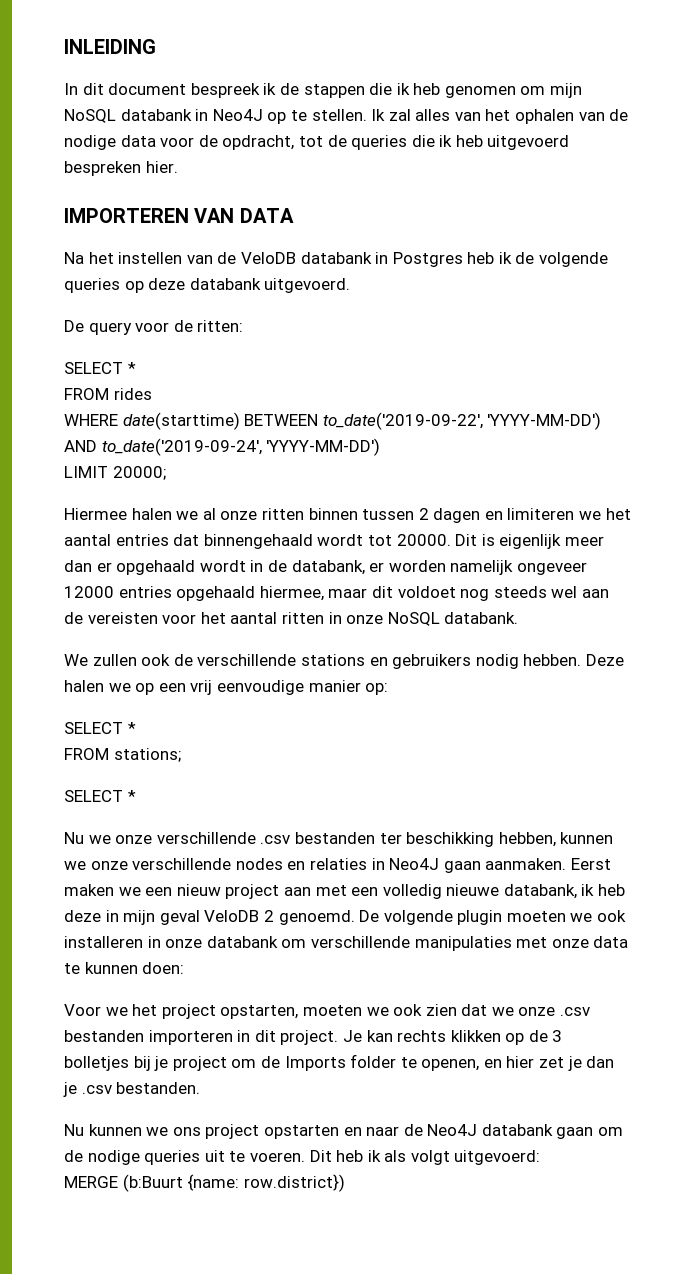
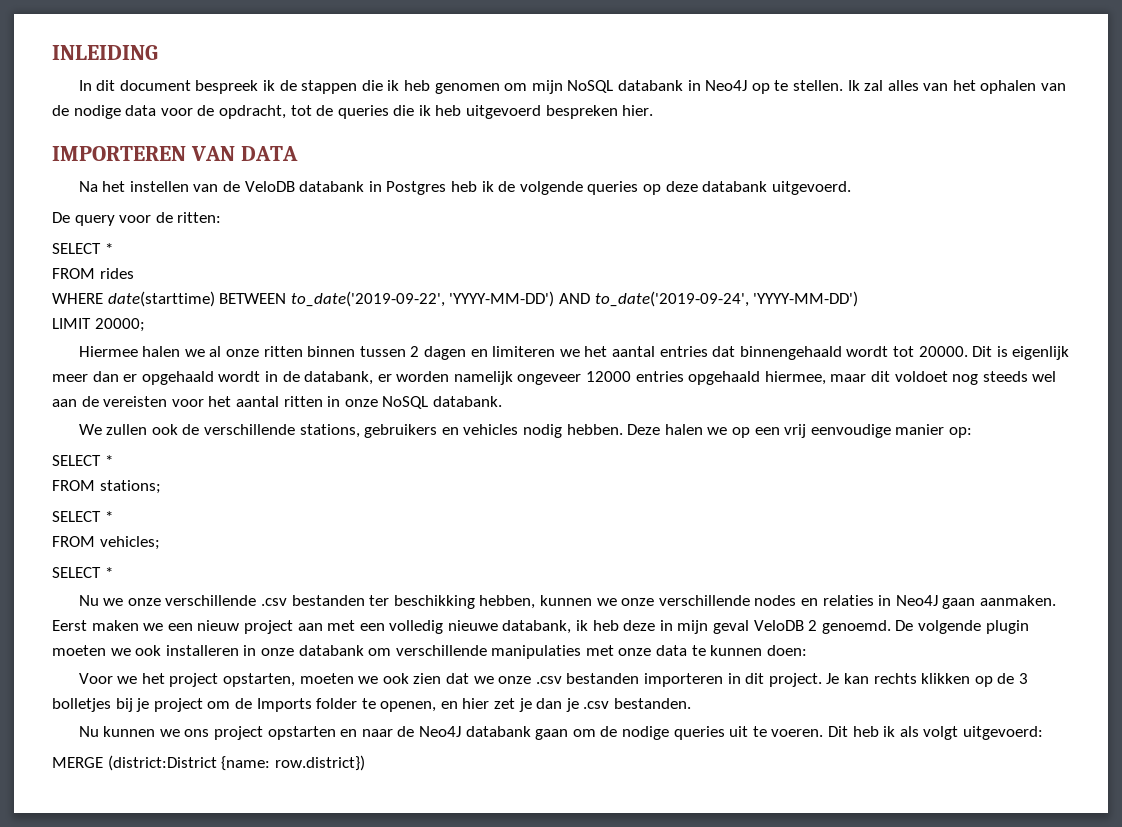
- We zullen ook de verschillende stations en gebruikers nodig hebben.
+ We zullen ook de verschillende stations, gebruikers en vehicles nodig hebben.
+ FROM vehicles;
+ SELECT *
- MERGE (b:Buurt {name: row.district})
+ MERGE (district:District {name: row.district})

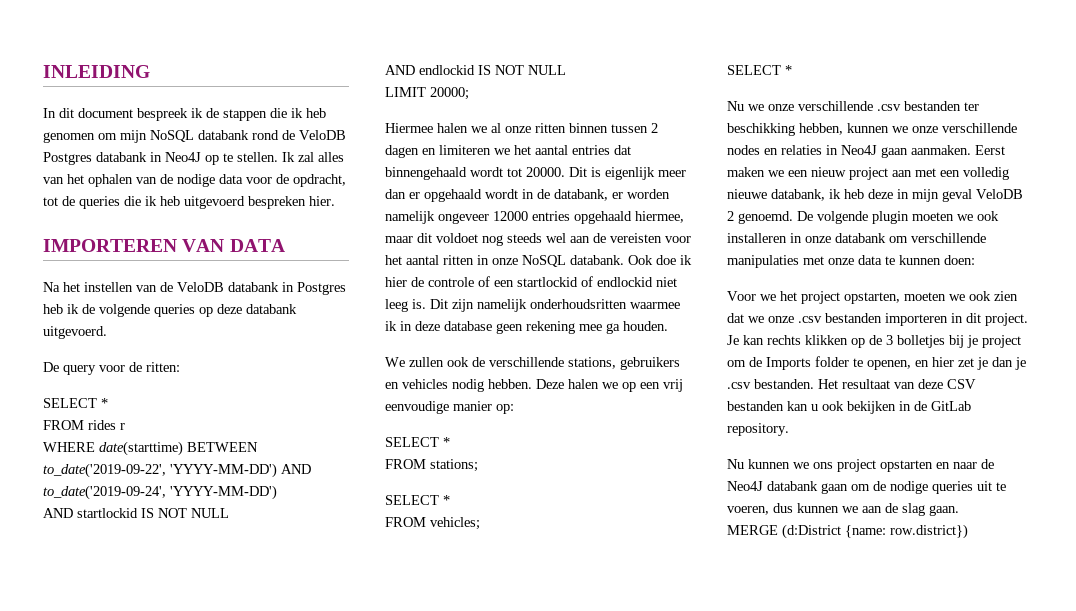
- In dit document bespreek ik de stappen die ik heb genomen om mijn NoSQL databank in Neo4J op te stellen.
+ In dit document bespreek ik de stappen die ik heb genomen om mijn NoSQL databank rond de VeloDB Postgres databank in Neo4J op te stellen.
- FROM rides
+ FROM rides r
+ AND startlockid IS NOT NULL
+ AND endlockid IS NOT NULL
+ Ook doe ik hier de controle of een startlockid of endlockid niet leeg is. Dit zijn namelijk onderhoudsritten waarmee ik in deze database geen rekening mee ga houden.
+ Het resultaat van deze CSV bestanden kan u ook bekijken in de GitLab repository.
- Nu kunnen we ons project opstarten en naar de Neo4J databank gaan om de nodige queries uit te voeren. Dit heb ik als volgt uitgevoerd:
+ Nu kunnen we ons project opstarten en naar de Neo4J databank gaan om de nodige queries uit te voeren, dus kunnen we aan de slag gaan.
- MERGE (district:District {name: row.district})
+ MERGE (d:District {name: row.district})

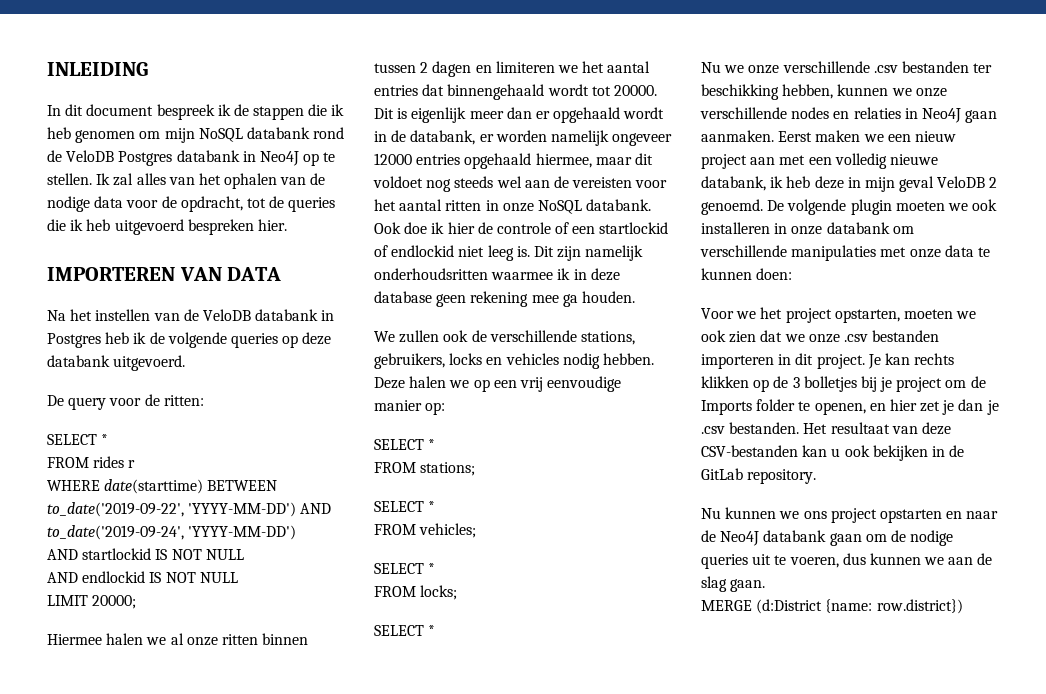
- We zullen ook de verschillende stations, gebruikers en vehicles nodig hebben.
+ We zullen ook de verschillende stations, gebruikers, locks en vehicles nodig hebben.
+ FROM locks;
+ SELECT *
- Het resultaat van deze CSV bestanden kan u ook bekijken in de GitLab repository.
+ Het resultaat van deze CSV-bestanden kan u ook bekijken in de GitLab repository.

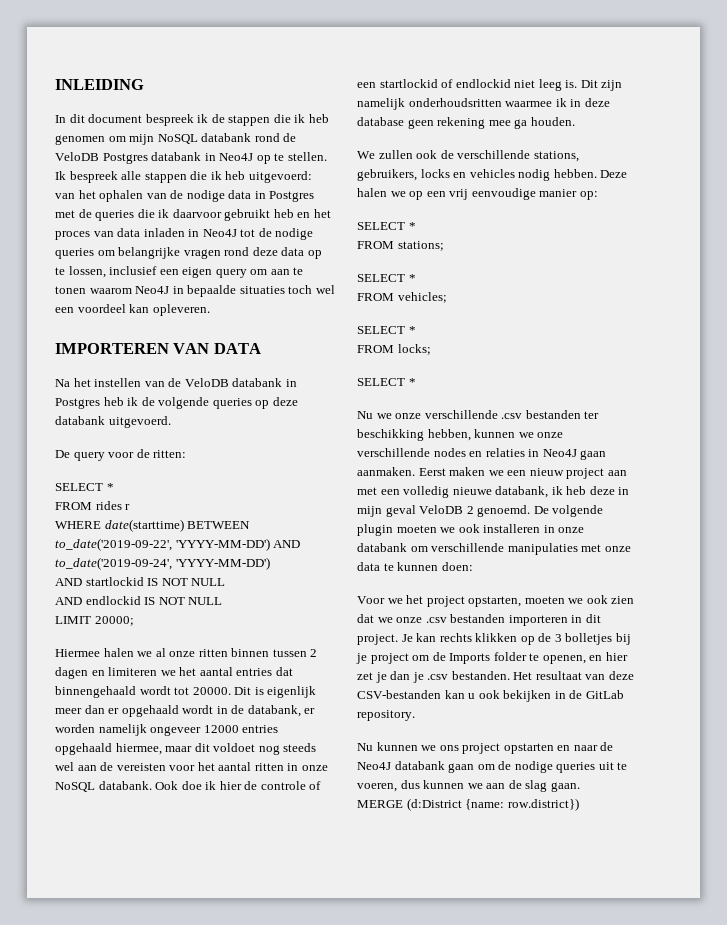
- Ik zal alles van het ophalen van de nodige data voor de opdracht, tot de queries die ik heb uitgevoerd bespreken hier.
+ Ik bespreek alle stappen die ik heb uitgevoerd: van het ophalen van de nodige data in Postgres met de queries die ik daarvoor gebruikt heb en het proces van data inladen in Neo4J tot de nodige queries om belangrijke vragen rond deze data op te lossen, inclusief een eigen query om aan te tonen waarom Neo4J in bepaalde situaties toch wel een voordeel kan opleveren.

